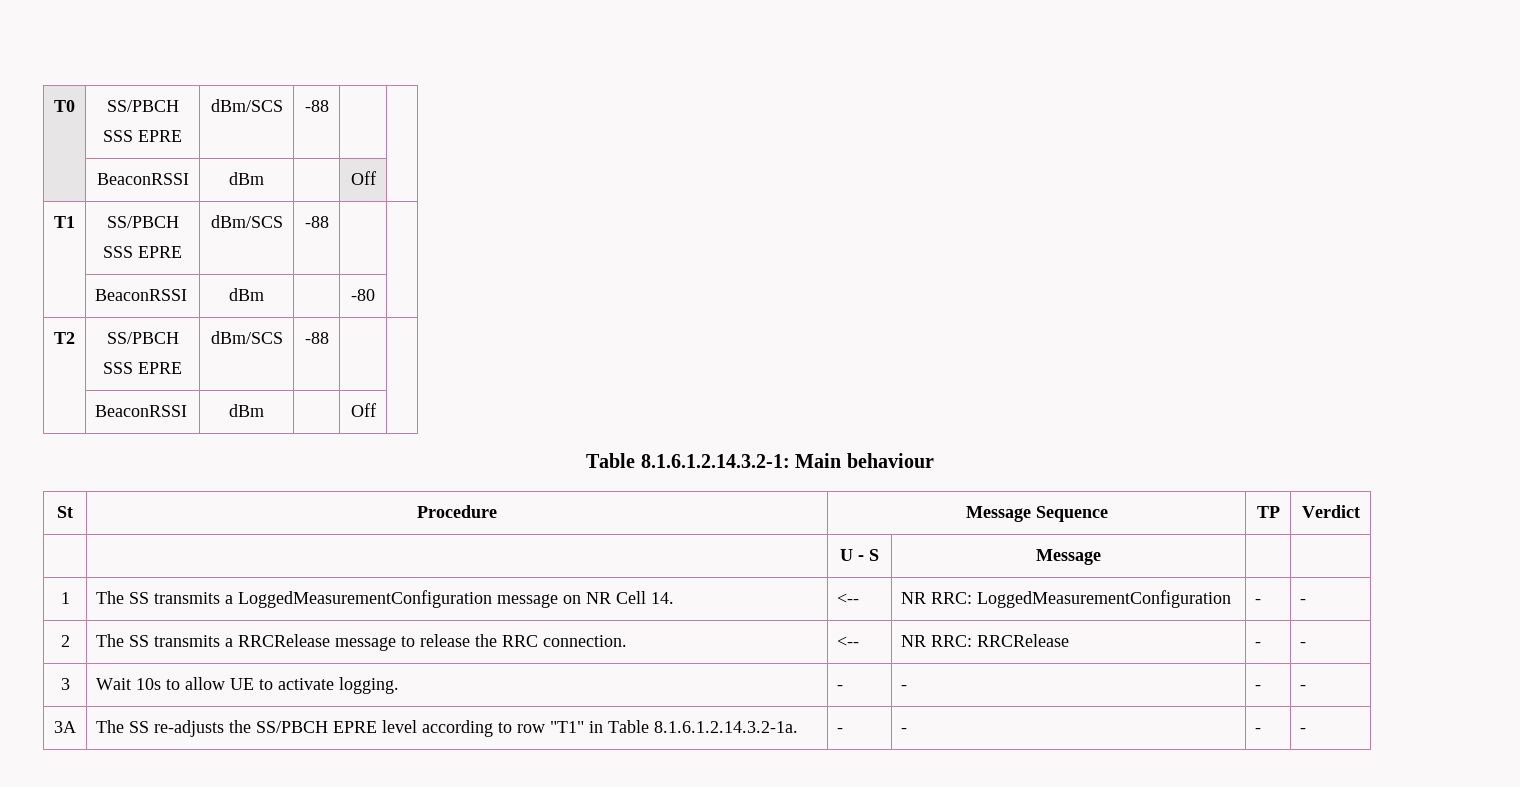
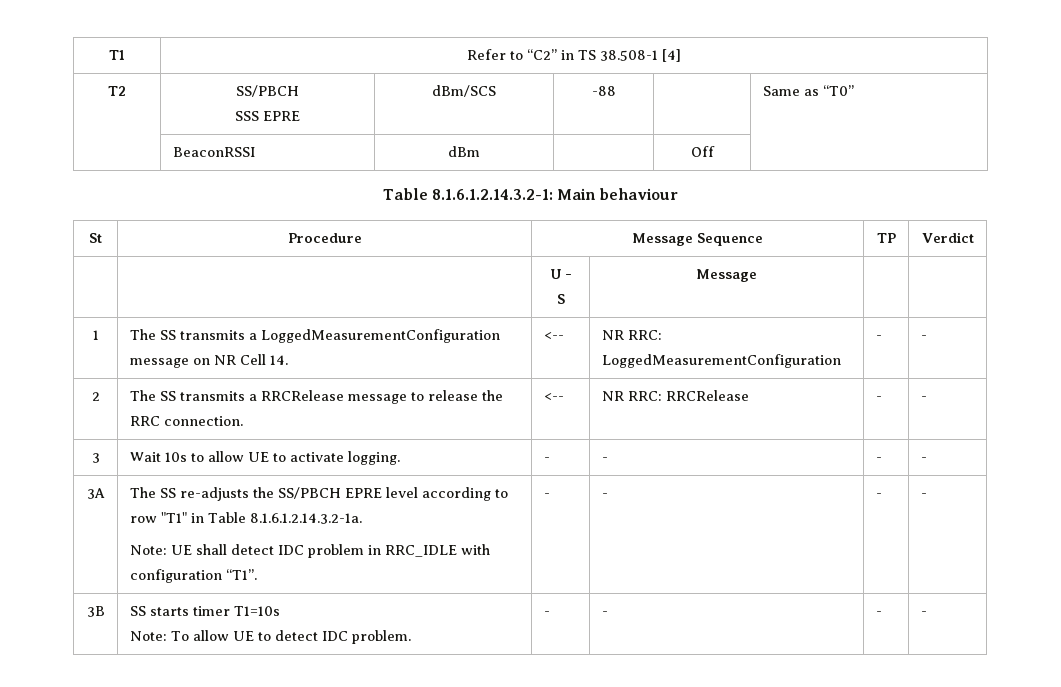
- T0 | SS/PBCH
- SSS EPRE | dBm/SCS | -88 | |
- | BeaconRSSI | dBm | | Off |
- T1 | SS/PBCH
- SSS EPRE | dBm/SCS | -88 | |
- | BeaconRSSI | dBm | | -80 |
+ T1 | Refer to “C2” in TS 38.508-1 [4]
  T2 | SS/PBCH
- SSS EPRE | dBm/SCS | -88 | |
+ SSS EPRE | dBm/SCS | -88 | | Same as “T0”
- 3A | The SS re-adjusts the SS/PBCH EPRE level according to row "T1" in Table 8.1.6.1.2.14.3.2-1a. | - | - | - | -
+ 3A | The SS re-adjusts the SS/PBCH EPRE level according to row "T1" in Table 8.1.6.1.2.14.3.2-1a.
+ Note: UE shall detect IDC problem in RRC_IDLE with configuration “T1”. | - | - | - | -
+ 3B | SS starts timer T1=10s
+ Note: To allow UE to detect IDC problem. | - | - | - | -

